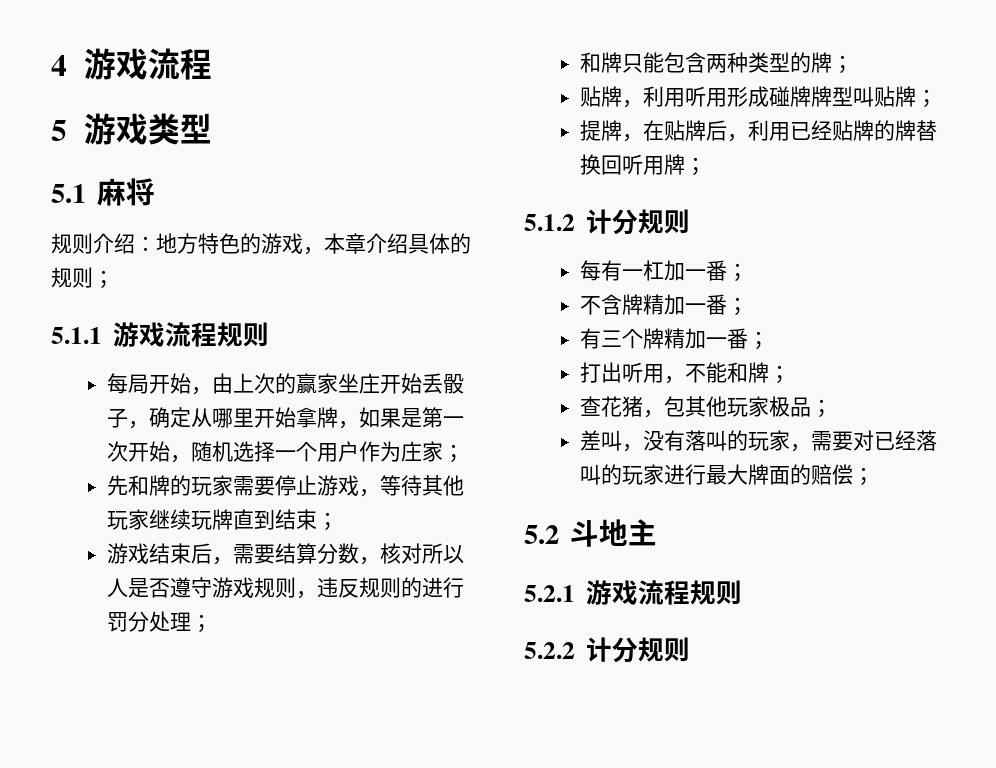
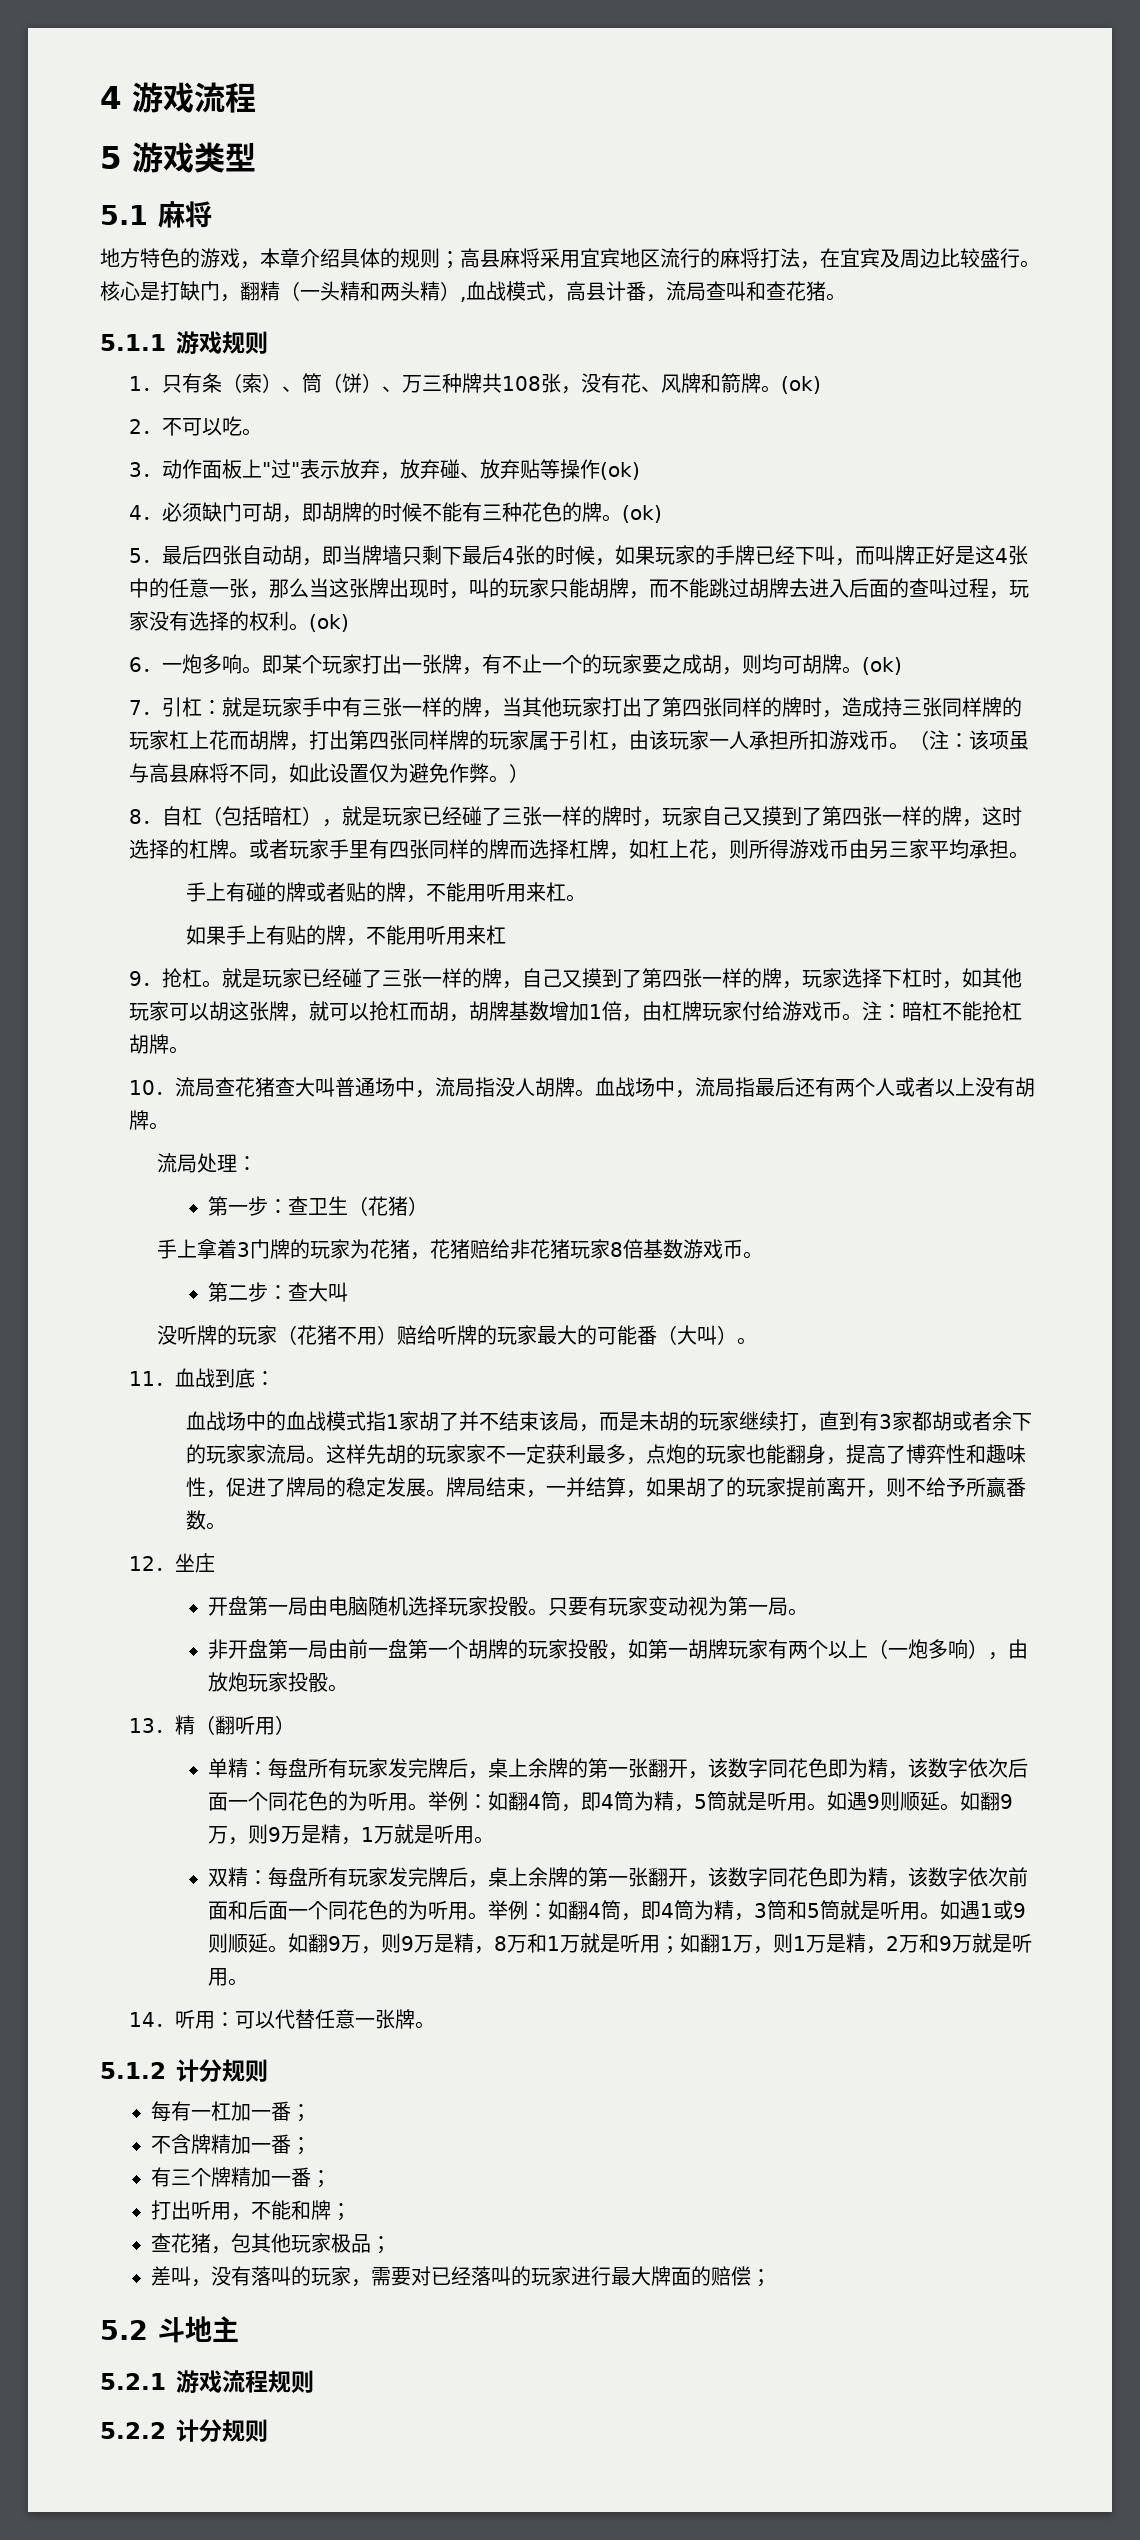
- 规则介绍：地方特色的游戏，本章介绍具体的规则；
+ 地方特色的游戏，本章介绍具体的规则；高县麻将采用宜宾地区流行的麻将打法，在宜宾及周边比较盛行。核心是打缺门，翻精（一头精和两头精）,血战模式，高县计番，流局查叫和查花猪。
- 5.1.1游戏流程规则
- 每局开始，由上次的赢家坐庄开始丢骰子，确定从哪里开始拿牌，如果是第一次开始，随机选择一个用户作为庄家；
- 先和牌的玩家需要停止游戏，等待其他玩家继续玩牌直到结束；
- 游戏结束后，需要结算分数，核对所以人是否遵守游戏规则，违反规则的进行罚分处理；
- 和牌只能包含两种类型的牌；
- 贴牌，利用听用形成碰牌牌型叫贴牌；
- 提牌，在贴牌后，利用已经贴牌的牌替换回听用牌；
+ 5.1.1游戏规则
+ 1．只有条（索）、筒（饼）、万三种牌共108张，没有花、风牌和箭牌。(ok)
+ 2．不可以吃。
+ 3．动作面板上"过"表示放弃，放弃碰、放弃贴等操作(ok)
+ 4．必须缺门可胡，即胡牌的时候不能有三种花色的牌。(ok)
+ 5．最后四张自动胡，即当牌墙只剩下最后4张的时候，如果玩家的手牌已经下叫，而叫牌正好是这4张中的任意一张，那么当这张牌出现时，叫的玩家只能胡牌，而不能跳过胡牌去进入后面的查叫过程，玩家没有选择的权利。(ok)
+ 6．一炮多响。即某个玩家打出一张牌，有不止一个的玩家要之成胡，则均可胡牌。(ok)
+ 7．引杠：就是玩家手中有三张一样的牌，当其他玩家打出了第四张同样的牌时，造成持三张同样牌的玩家杠上花而胡牌，打出第四张同样牌的玩家属于引杠，由该玩家一人承担所扣游戏币。（注：该项虽与高县麻将不同，如此设置仅为避免作弊。）
+ 8．自杠（包括暗杠），就是玩家已经碰了三张一样的牌时，玩家自己又摸到了第四张一样的牌，这时选择的杠牌。或者玩家手里有四张同样的牌而选择杠牌，如杠上花，则所得游戏币由另三家平均承担。
+ 手上有碰的牌或者贴的牌，不能用听用来杠。
+ 如果手上有贴的牌，不能用听用来杠
+ 9．抢杠。就是玩家已经碰了三张一样的牌，自己又摸到了第四张一样的牌，玩家选择下杠时，如其他玩家可以胡这张牌，就可以抢杠而胡，胡牌基数增加1倍，由杠牌玩家付给游戏币。注：暗杠不能抢杠胡牌。
+ 10．流局查花猪查大叫普通场中，流局指没人胡牌。血战场中，流局指最后还有两个人或者以上没有胡牌。
+ 流局处理：
+ 第一步：查卫生（花猪）
+ 手上拿着3门牌的玩家为花猪，花猪赔给非花猪玩家8倍基数游戏币。
+ 第二步：查大叫
+ 没听牌的玩家（花猪不用）赔给听牌的玩家最大的可能番（大叫）。
+ 11．血战到底：
+ 血战场中的血战模式指1家胡了并不结束该局，而是未胡的玩家继续打，直到有3家都胡或者余下的玩家家流局。这样先胡的玩家家不一定获利最多，点炮的玩家也能翻身，提高了博弈性和趣味性，促进了牌局的稳定发展。牌局结束，一并结算，如果胡了的玩家提前离开，则不给予所赢番数。
+ 12．坐庄
+ 开盘第一局由电脑随机选择玩家投骰。只要有玩家变动视为第一局。
+ 非开盘第一局由前一盘第一个胡牌的玩家投骰，如第一胡牌玩家有两个以上（一炮多响），由放炮玩家投骰。
+ 13．精（翻听用）
+ 单精：每盘所有玩家发完牌后，桌上余牌的第一张翻开，该数字同花色即为精，该数字依次后面一个同花色的为听用。举例：如翻4筒，即4筒为精，5筒就是听用。如遇9则顺延。如翻9万，则9万是精，1万就是听用。
+ 双精：每盘所有玩家发完牌后，桌上余牌的第一张翻开，该数字同花色即为精，该数字依次前面和后面一个同花色的为听用。举例：如翻4筒，即4筒为精，3筒和5筒就是听用。如遇1或9则顺延。如翻9万，则9万是精，8万和1万就是听用；如翻1万，则1万是精，2万和9万就是听用。
+ 14．听用：可以代替任意一张牌。

